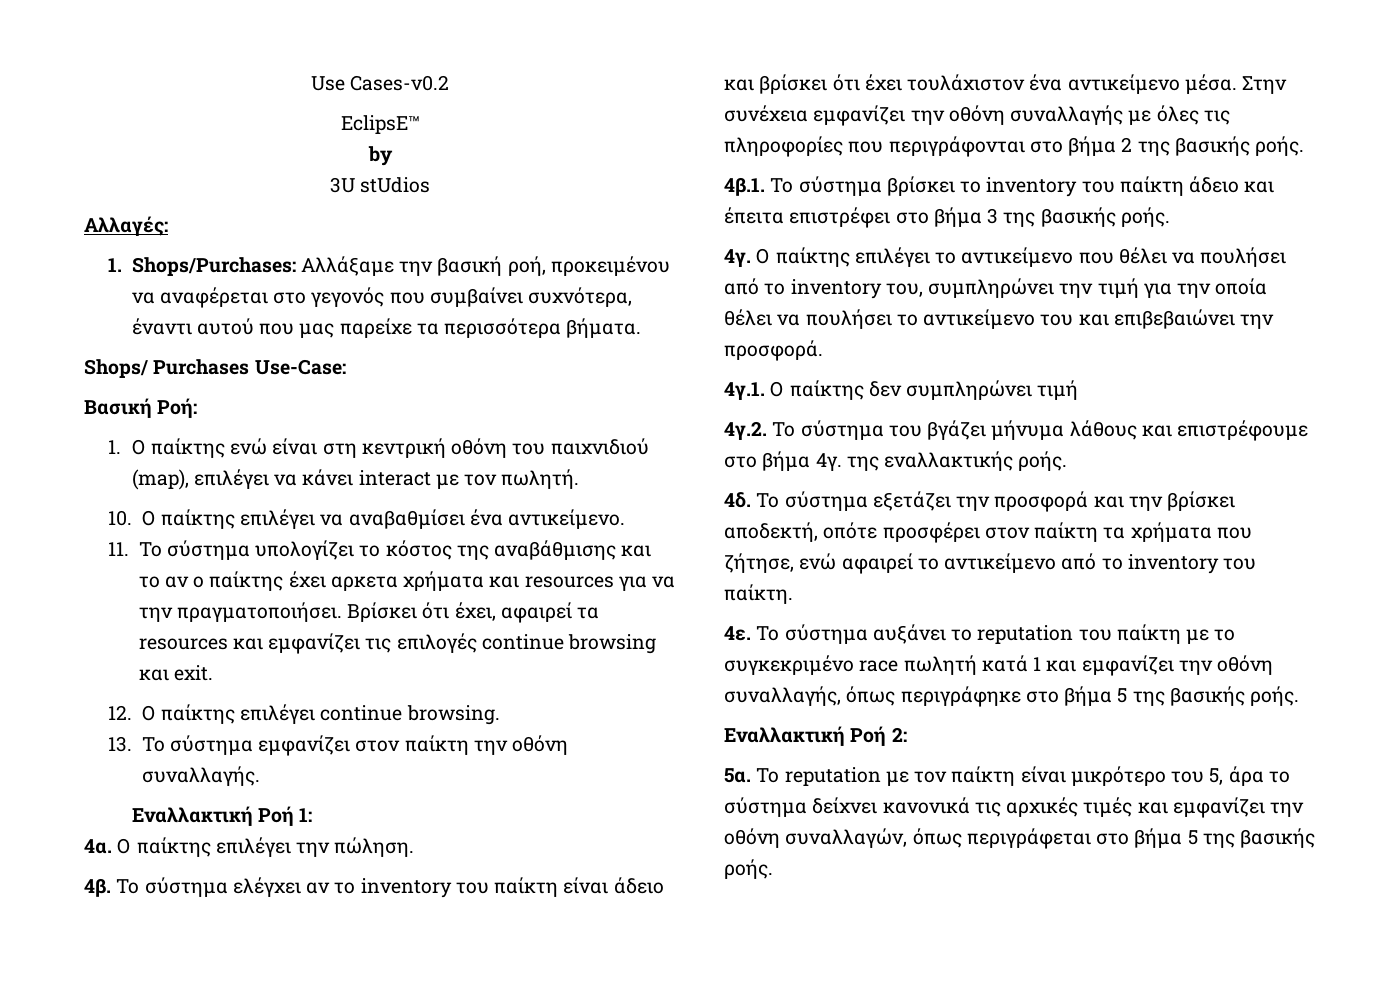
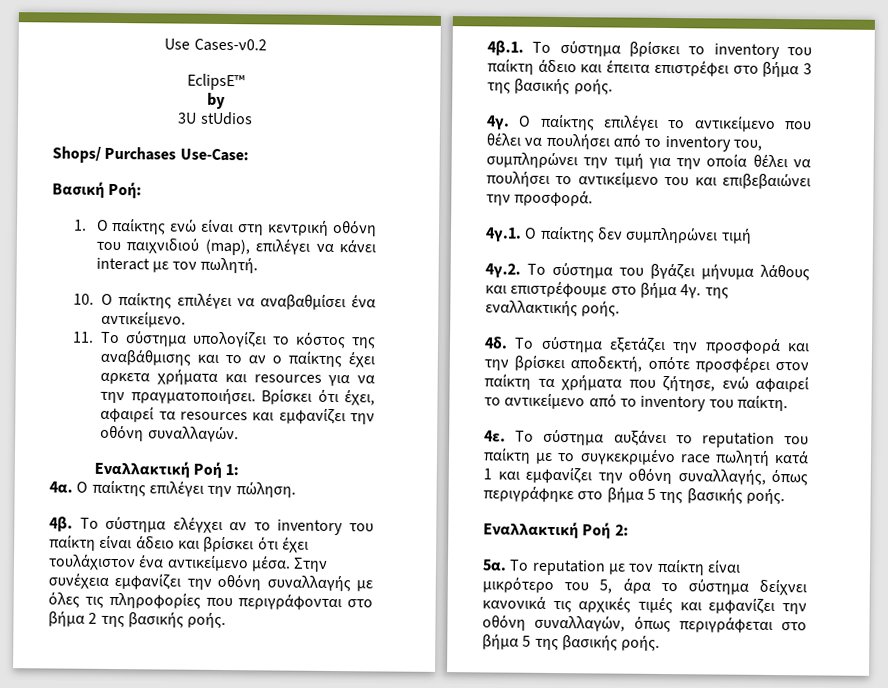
- Αλλαγές:
- 1. Shops/Purchases: Αλλάξαμε την βασική ροή, προκειμένου να αναφέρεται στο γεγονός που συμβαίνει συχνότερα, έναντι αυτού που μας παρείχε τα περισσότερα βήματα.
- Βρίσκει ότι έχει, αφαιρεί τα resources και εμφανίζει τις επιλογές continue browsing και exit.
- 12. Ο παίκτης επιλέγει continue browsing.
- 13. Το σύστημα εμφανίζει στον παίκτη την οθόνη συναλλαγής.
+ Βρίσκει ότι έχει, αφαιρεί τα resources και εμφανίζει την οθόνη συναλλαγών.

